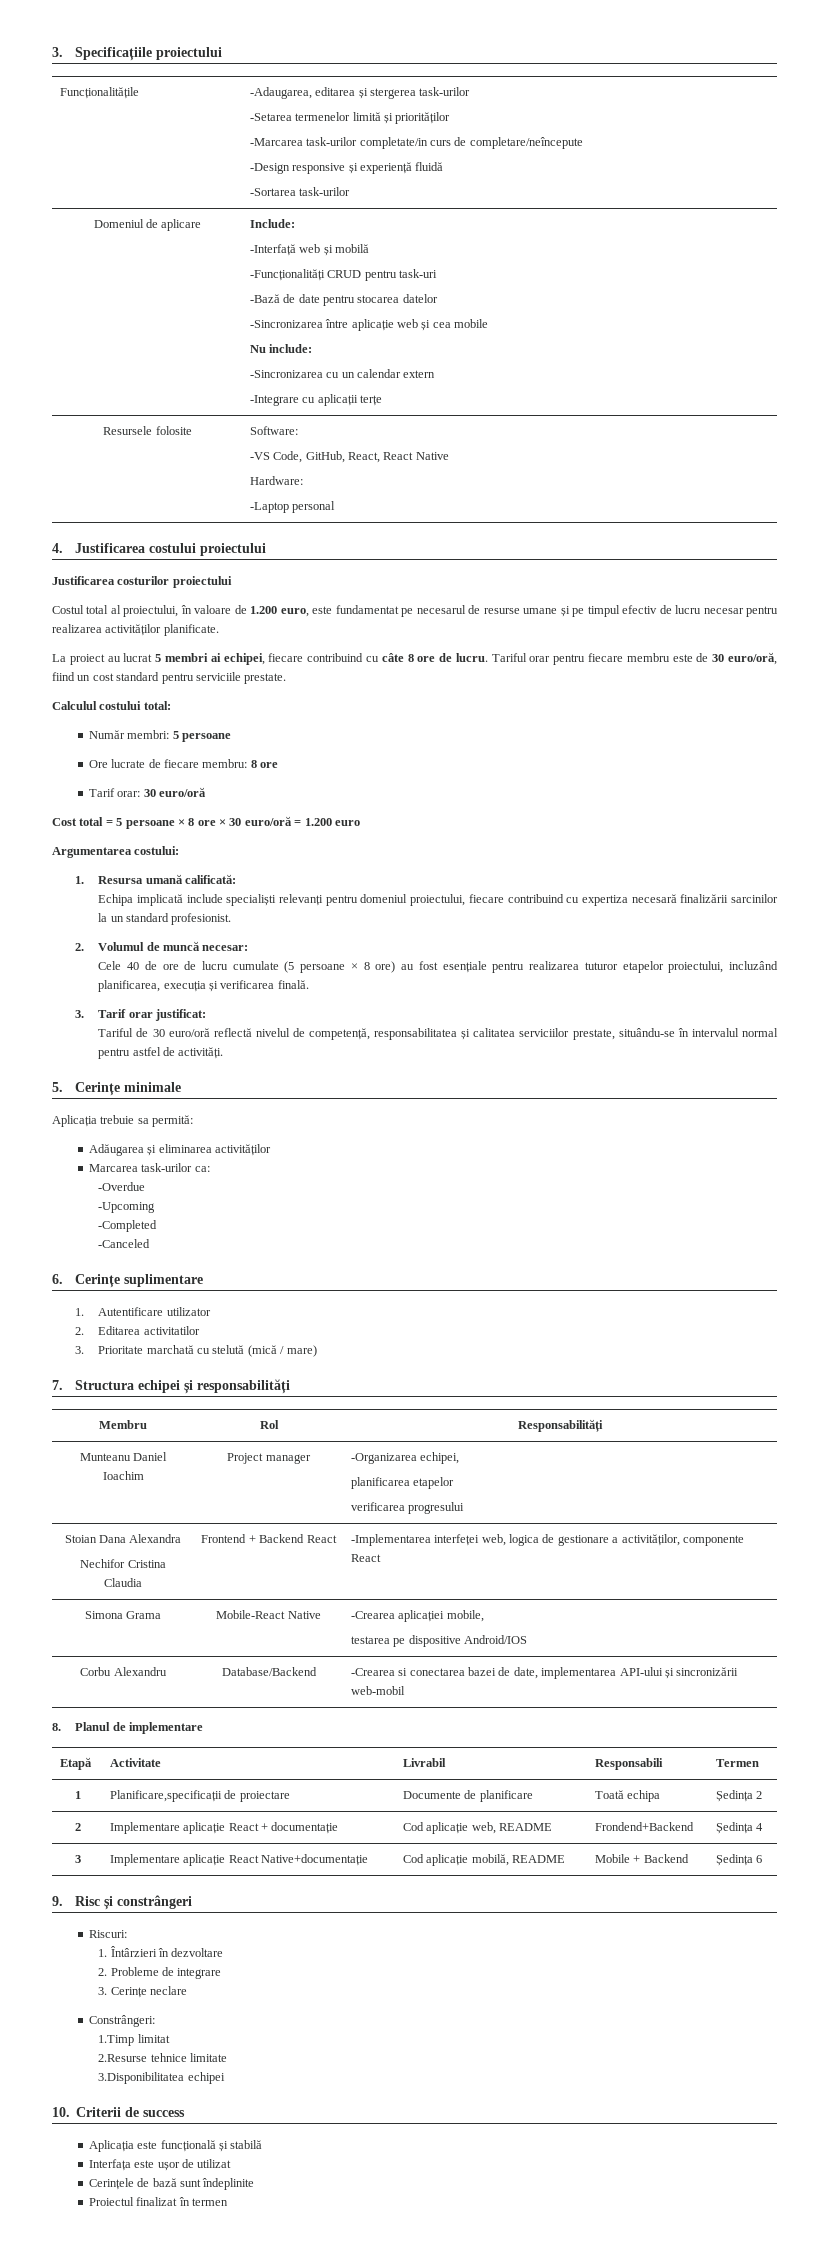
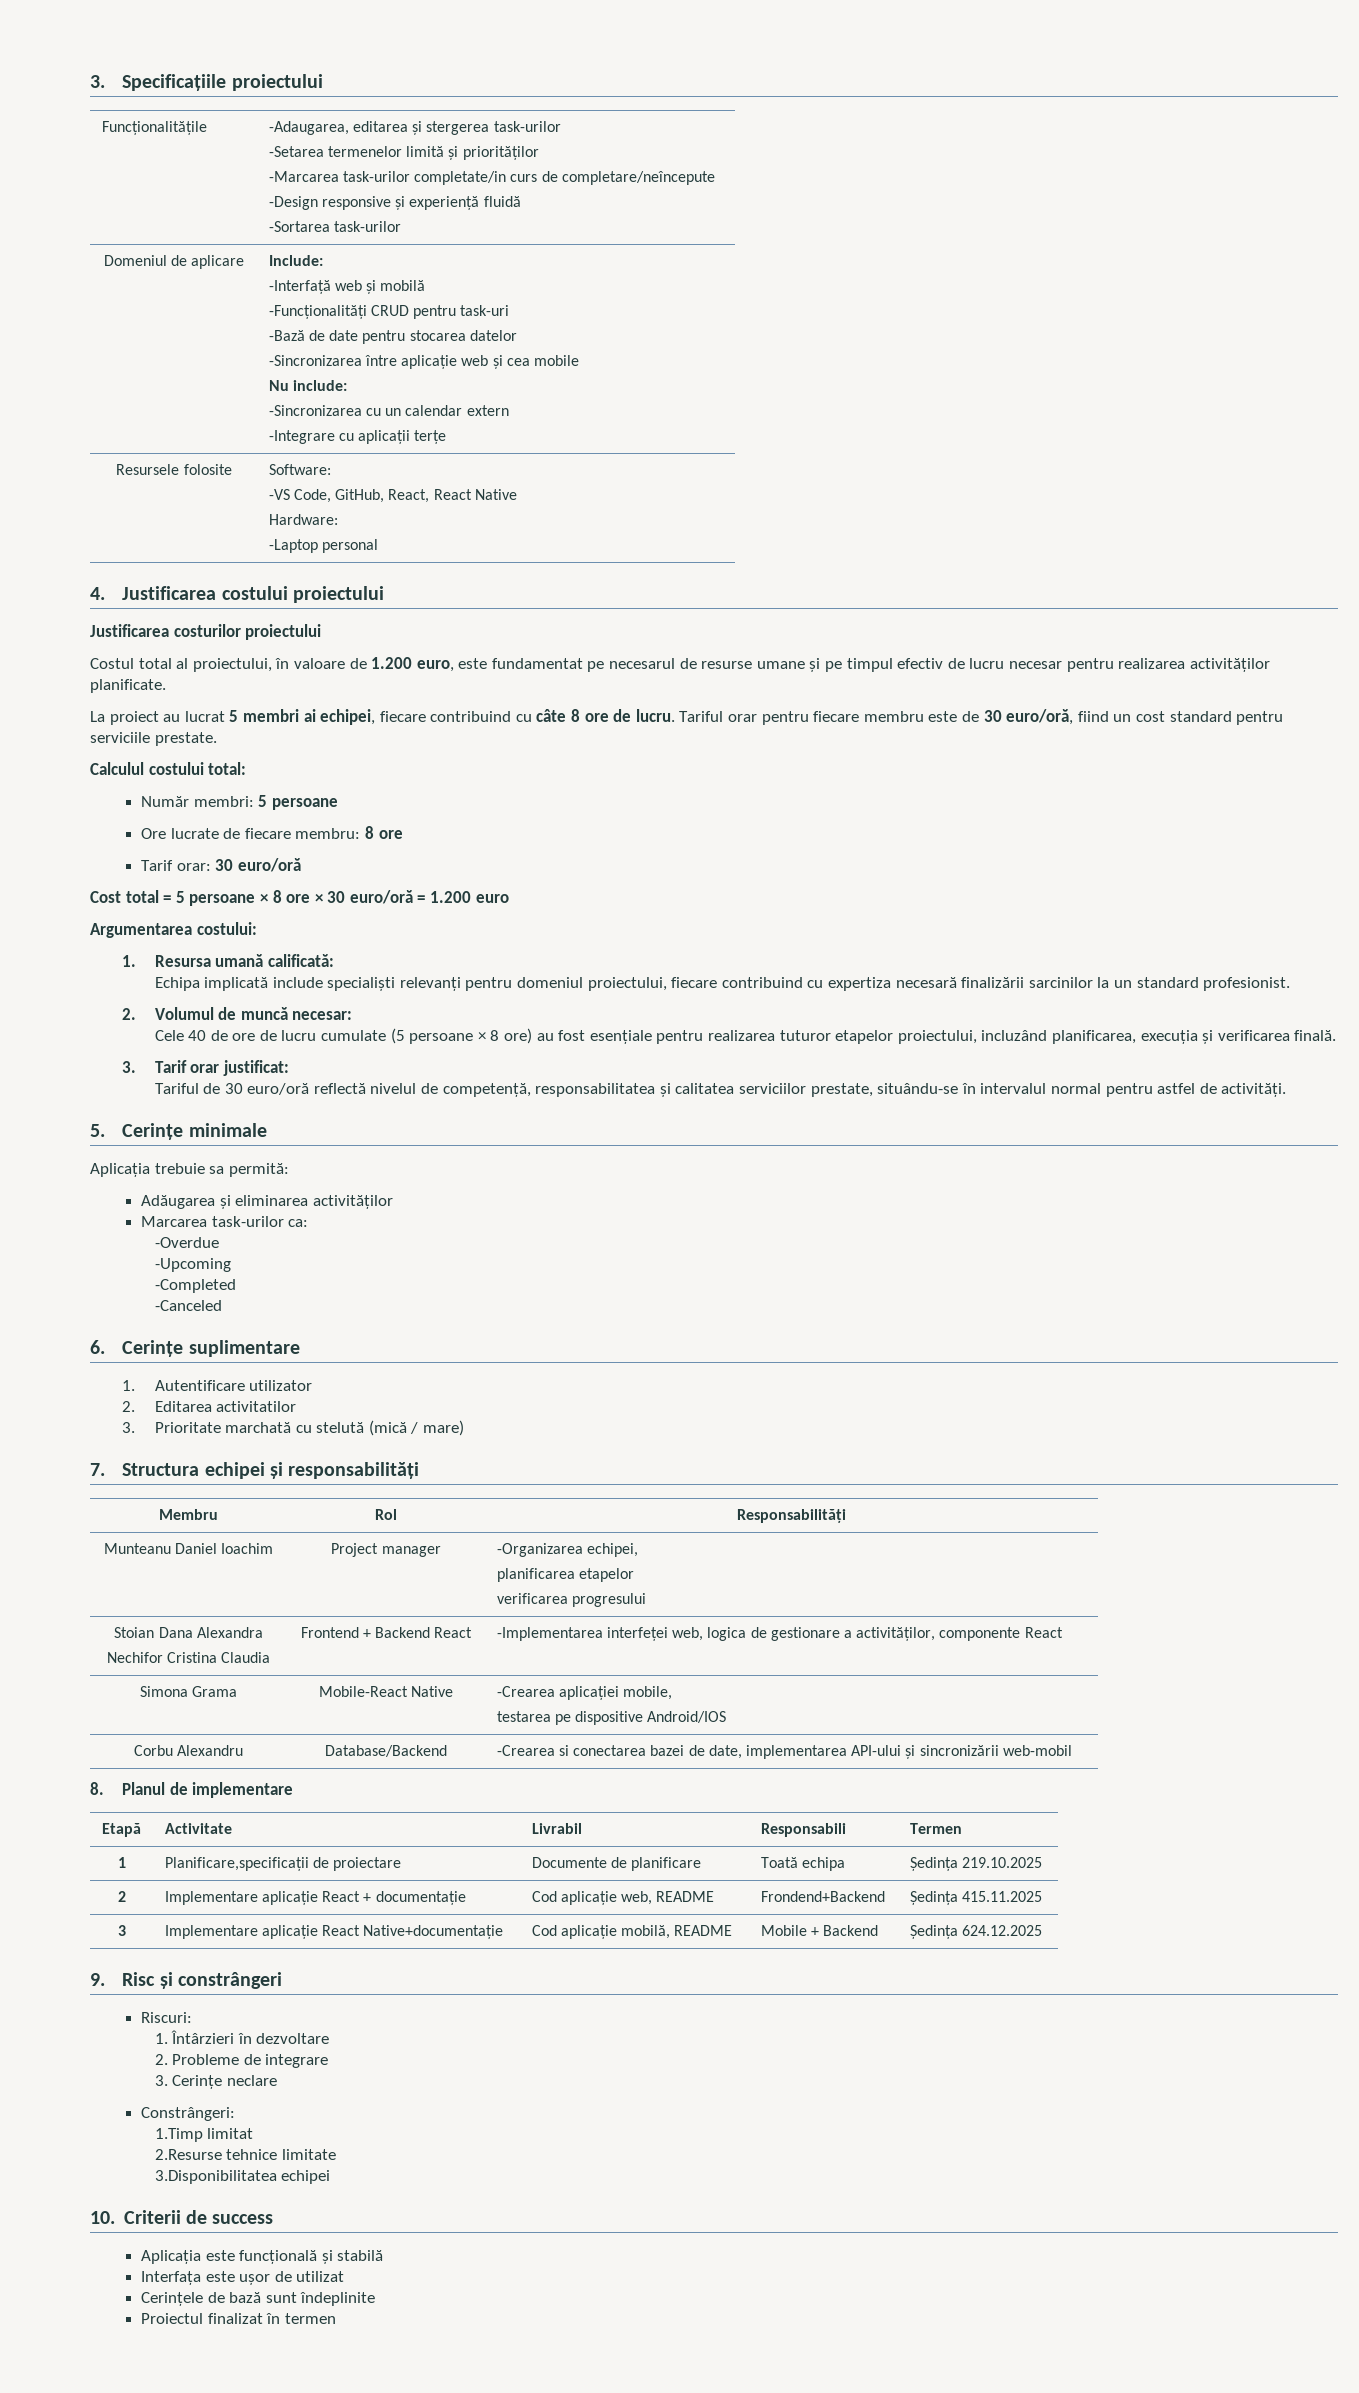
- 1 | Planificare,specificații de proiectare | Documente de planificare | Toată echipa | Ședința 2
+ 1 | Planificare,specificații de proiectare | Documente de planificare | Toată echipa | Ședința 219.10.2025
- 2 | Implementare aplicație React + documentație | Cod aplicație web, README | Frondend+Backend | Ședința 4
+ 2 | Implementare aplicație React + documentație | Cod aplicație web, README | Frondend+Backend | Ședința 415.11.2025
- 3 | Implementare aplicație React Native+documentație | Cod aplicație mobilă, README | Mobile + Backend | Ședința 6
+ 3 | Implementare aplicație React Native+documentație | Cod aplicație mobilă, README | Mobile + Backend | Ședința 624.12.2025

